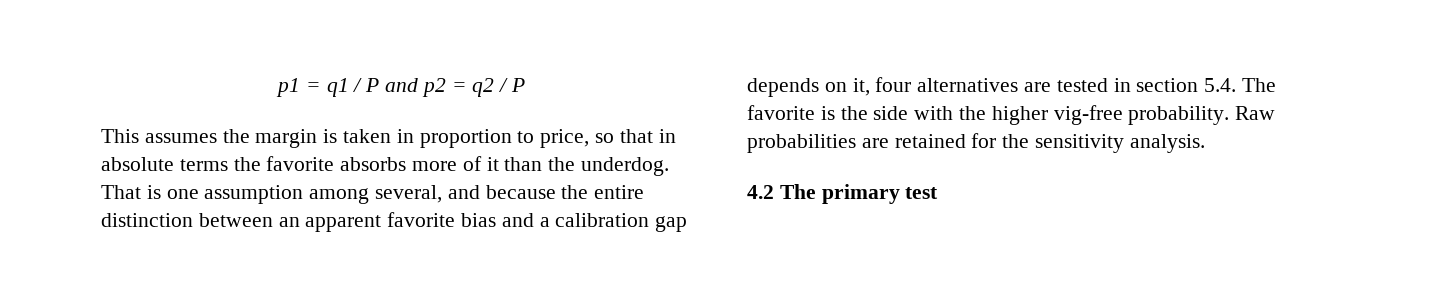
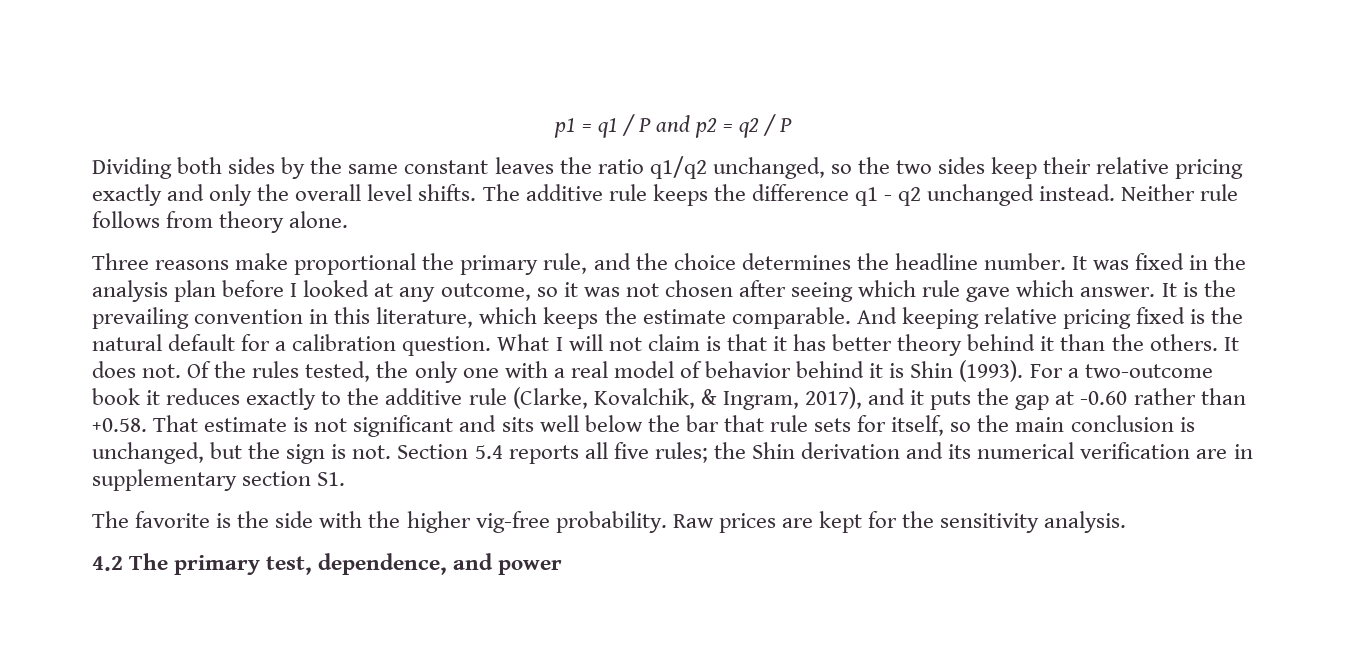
- This assumes the margin is taken in proportion to price, so that in absolute terms the favorite absorbs more of it than the underdog. That is one assumption among several, and because the entire distinction between an apparent favorite bias and a calibration gap depends on it, four alternatives are tested in section 5.4. The favorite is the side with the higher vig-free probability.
+ Dividing both sides by the same constant leaves the ratio q1/q2 unchanged, so the two sides keep their relative pricing exactly and only the overall level shifts. The additive rule keeps the difference q1 - q2 unchanged instead. Neither rule follows from theory alone.
+ Three reasons make proportional the primary rule, and the choice determines the headline number. It was fixed in the analysis plan before I looked at any outcome, so it was not chosen after seeing which rule gave which answer. It is the prevailing convention in this literature, which keeps the estimate comparable. And keeping relative pricing fixed is the natural default for a calibration question. What I will not claim is that it has better theory behind it than the others. It does not. Of the rules tested, the only one with a real model of behavior behind it is Shin (1993). For a two-outcome book it reduces exactly to the additive rule (Clarke, Kovalchik, & Ingram, 2017), and it puts the gap at -0.60 rather than +0.58. That estimate is not significant and sits well below the bar that rule sets for itself, so the main conclusion is unchanged, but the sign is not. Section 5.4 reports all five rules; the Shin derivation and its numerical verification are in supplementary section S1.
+ The favorite is the side with the higher vig-free probability.
- Raw probabilities are retained for the sensitivity analysis.
+ Raw prices are kept for the sensitivity analysis.
- 4.2 The primary test
+ 4.2 The primary test, dependence, and power

